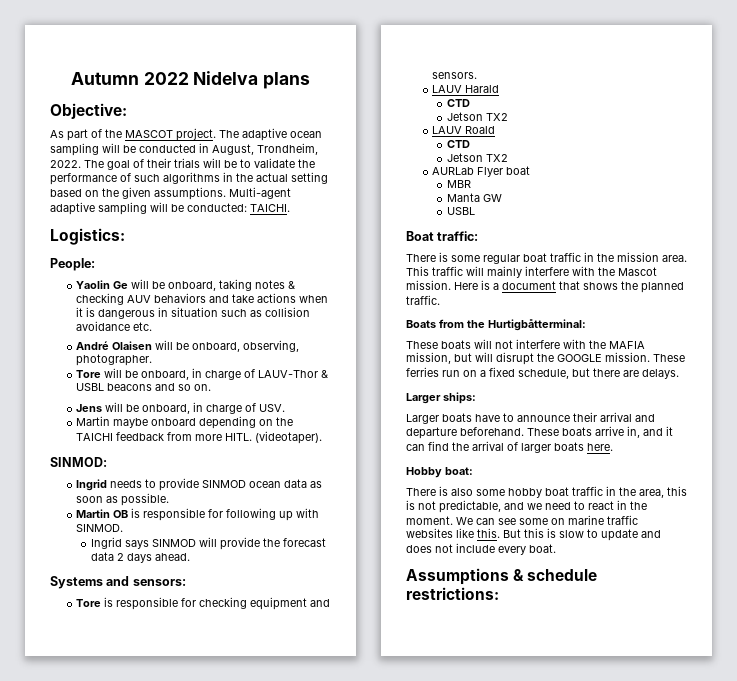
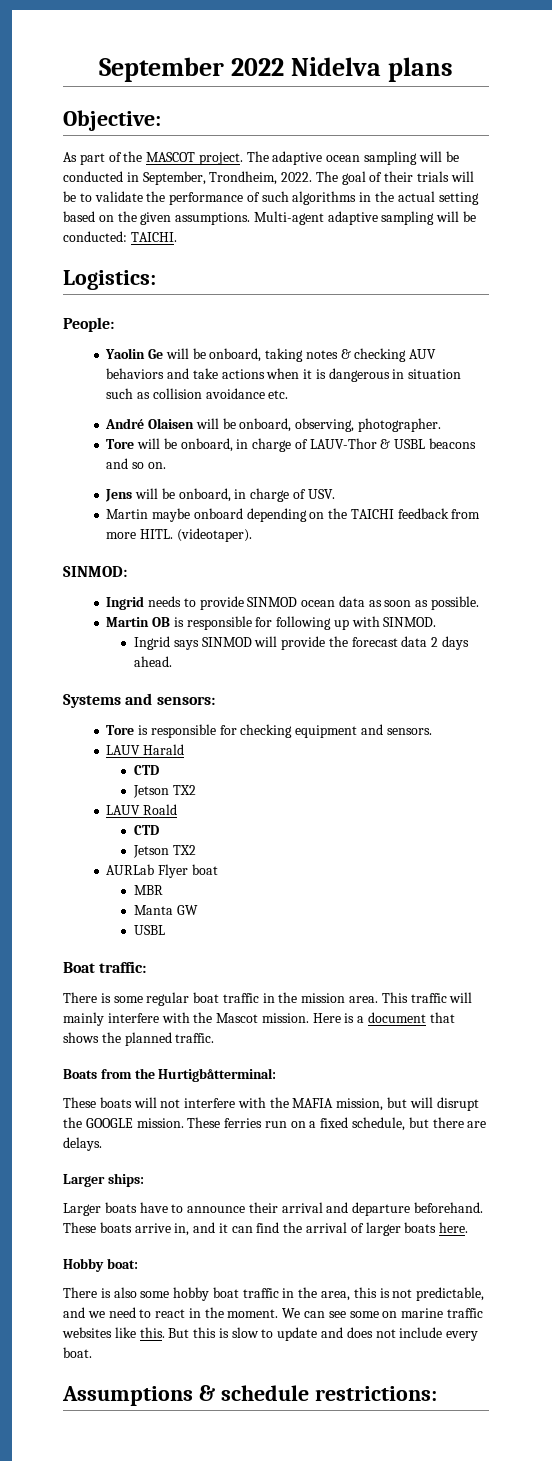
- Autumn 2022 Nidelva plans
+ September 2022 Nidelva plans
- The adaptive ocean sampling will be conducted in August, Trondheim, 2022.
+ The adaptive ocean sampling will be conducted in September, Trondheim, 2022.

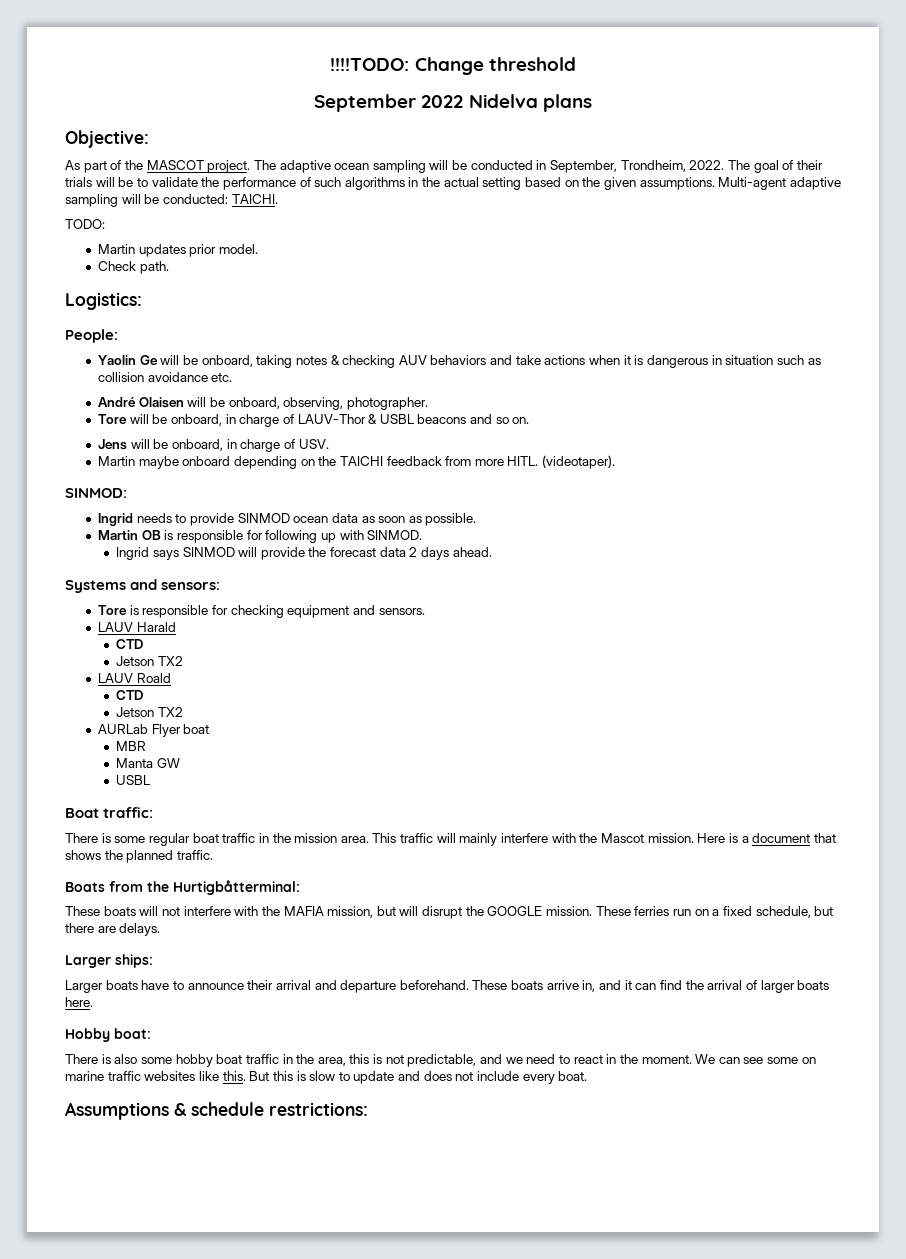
+ !!!!TODO: Change threshold
+ TODO:
+ Martin updates prior model.
+ Check path.

